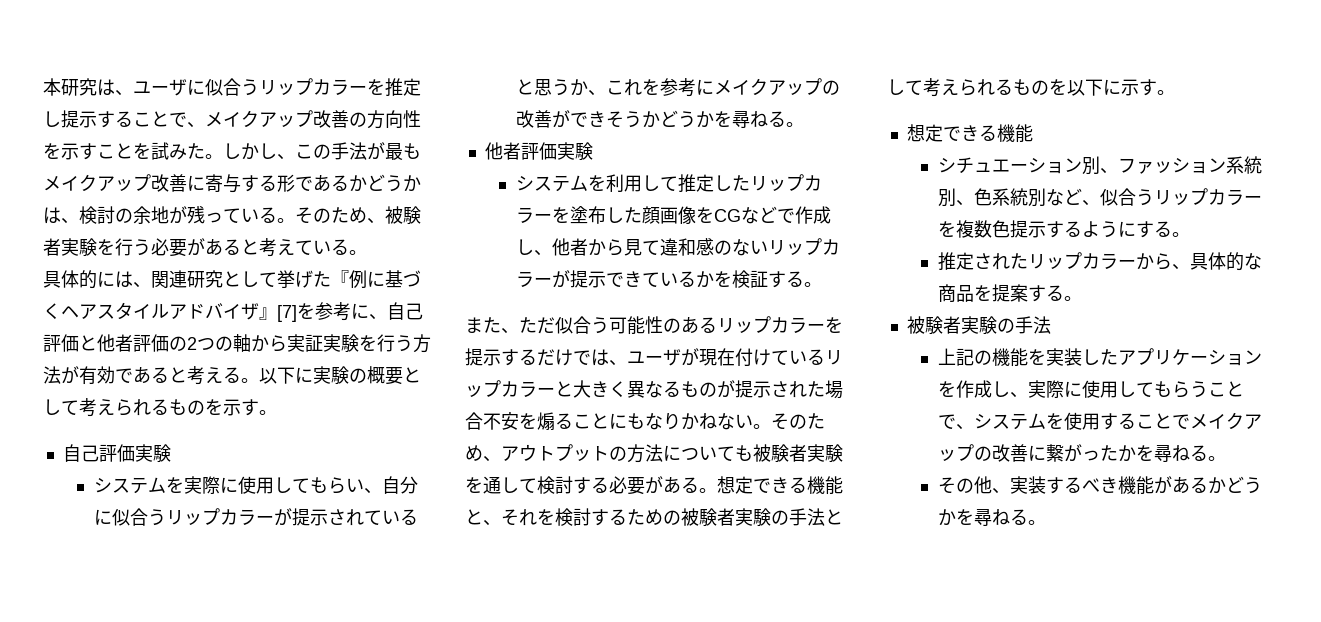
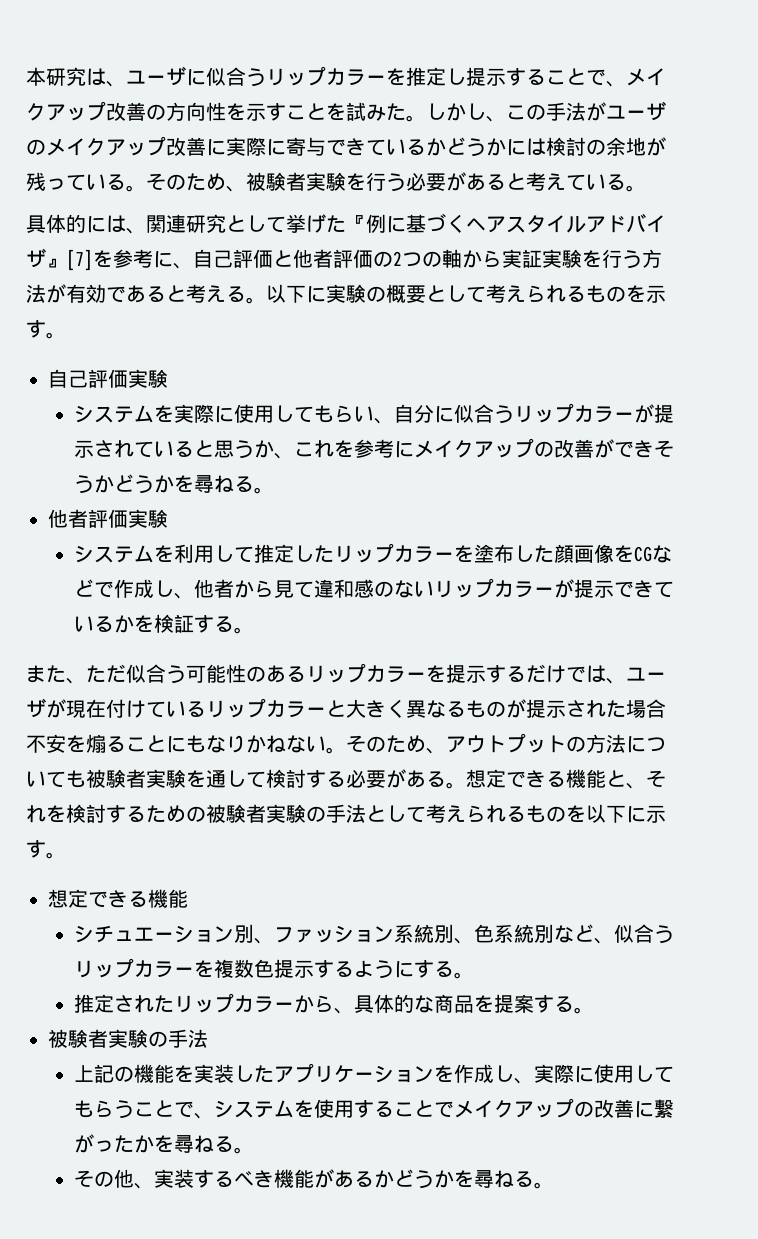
- しかし、この手法が最もメイクアップ改善に寄与する形であるかどうかは、検討の余地が残っている。
+ しかし、この手法がユーザのメイクアップ改善に実際に寄与できているかどうかには検討の余地が残っている。

